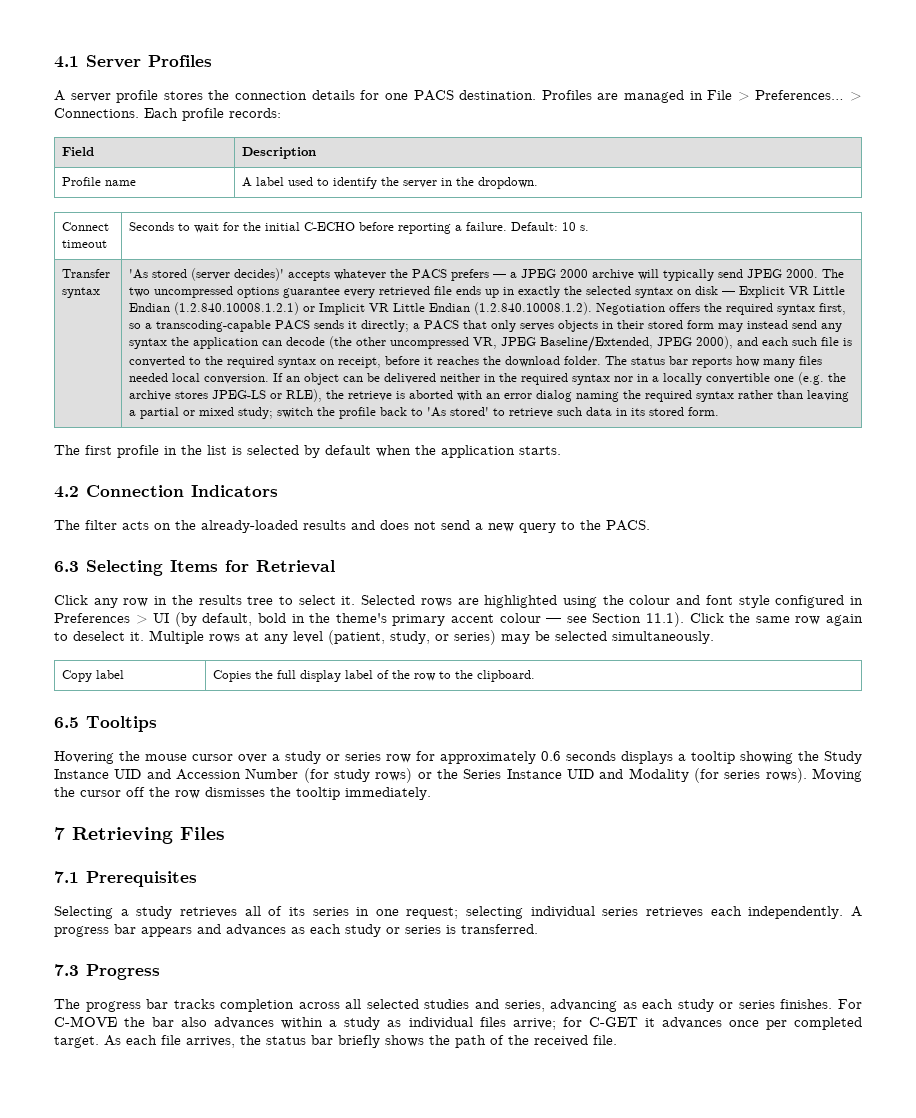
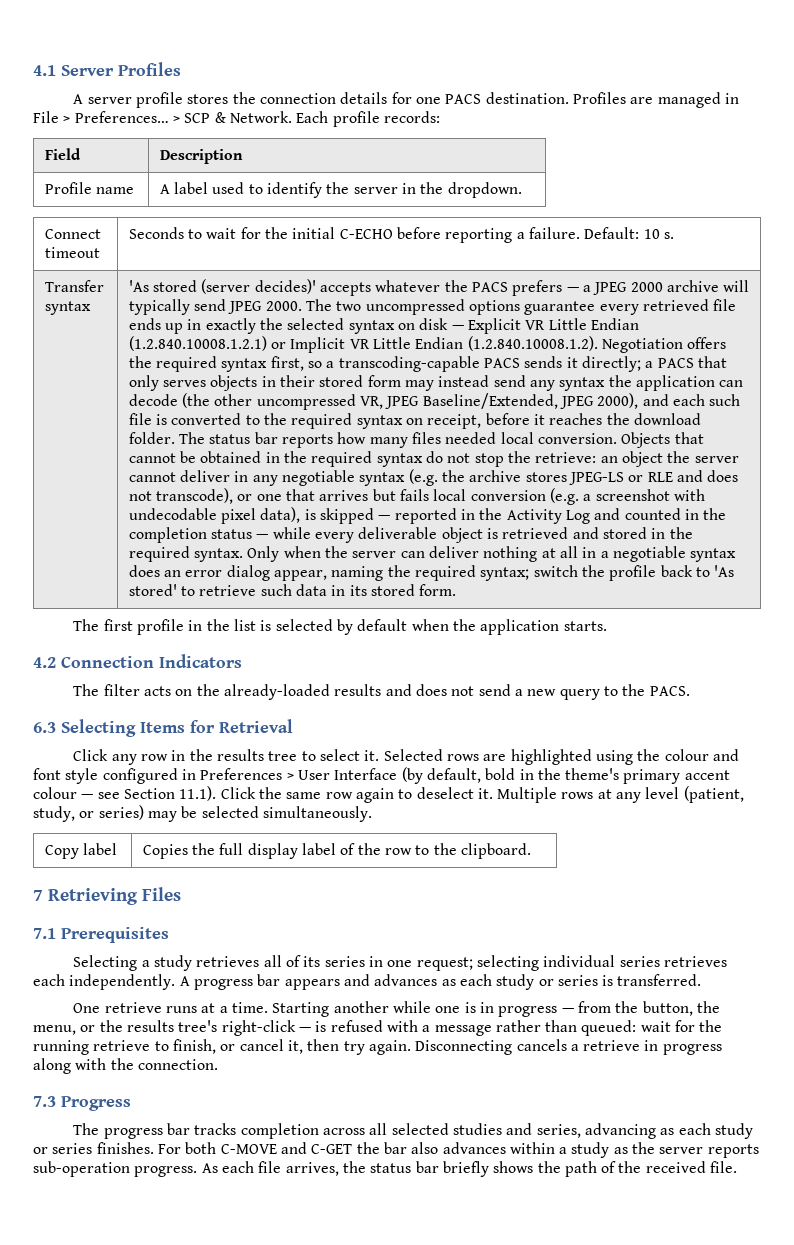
- > Connections.
+ > SCP & Network.
- If an object can be delivered neither in the required syntax nor in a locally convertible one (e.g. the archive stores JPEG-LS or RLE), the retrieve is aborted with an error dialog naming the required syntax rather than leaving a partial or mixed study; switch the profile back to 'As stored' to retrieve such data in its stored form.
+ Objects that cannot be obtained in the required syntax do not stop the retrieve: an object the server cannot deliver in any negotiable syntax (e.g. the archive stores JPEG-LS or RLE and does not transcode), or one that arrives but fails local conversion (e.g. a screenshot with undecodable pixel data), is skipped — reported in the Activity Log and counted in the completion status — while every deliverable object is retrieved and stored in the required syntax. Only when the server can deliver nothing at all in a negotiable syntax does an error dialog appear, naming the required syntax; switch the profile back to 'As stored' to retrieve such data in its stored form.
- Selected rows are highlighted using the colour and font style configured in Preferences > UI (by default, bold in the theme's primary accent colour — see Section 11.1). Click the same row again to deselect it.
+ Selected rows are highlighted using the colour and font style configured in Preferences > User Interface (by default, bold in the theme's primary accent colour — see Section 11.1). Click the same row again to deselect it.
- 6.5 Tooltips
- Hovering the mouse cursor over a study or series row for approximately 0.6 seconds displays a tooltip showing the Study Instance UID and Accession Number (for study rows) or the Series Instance UID and Modality (for series rows). Moving the cursor off the row dismisses the tooltip immediately.
+ One retrieve runs at a time. Starting another while one is in progress — from the button, the menu, or the results tree's right-click — is refused with a message rather than queued: wait for the running retrieve to finish, or cancel it, then try again. Disconnecting cancels a retrieve in progress along with the connection.
- For C-MOVE the bar also advances within a study as individual files arrive; for C-GET it advances once per completed target.
+ For both C-MOVE and C-GET the bar also advances within a study as the server reports sub-operation progress.

